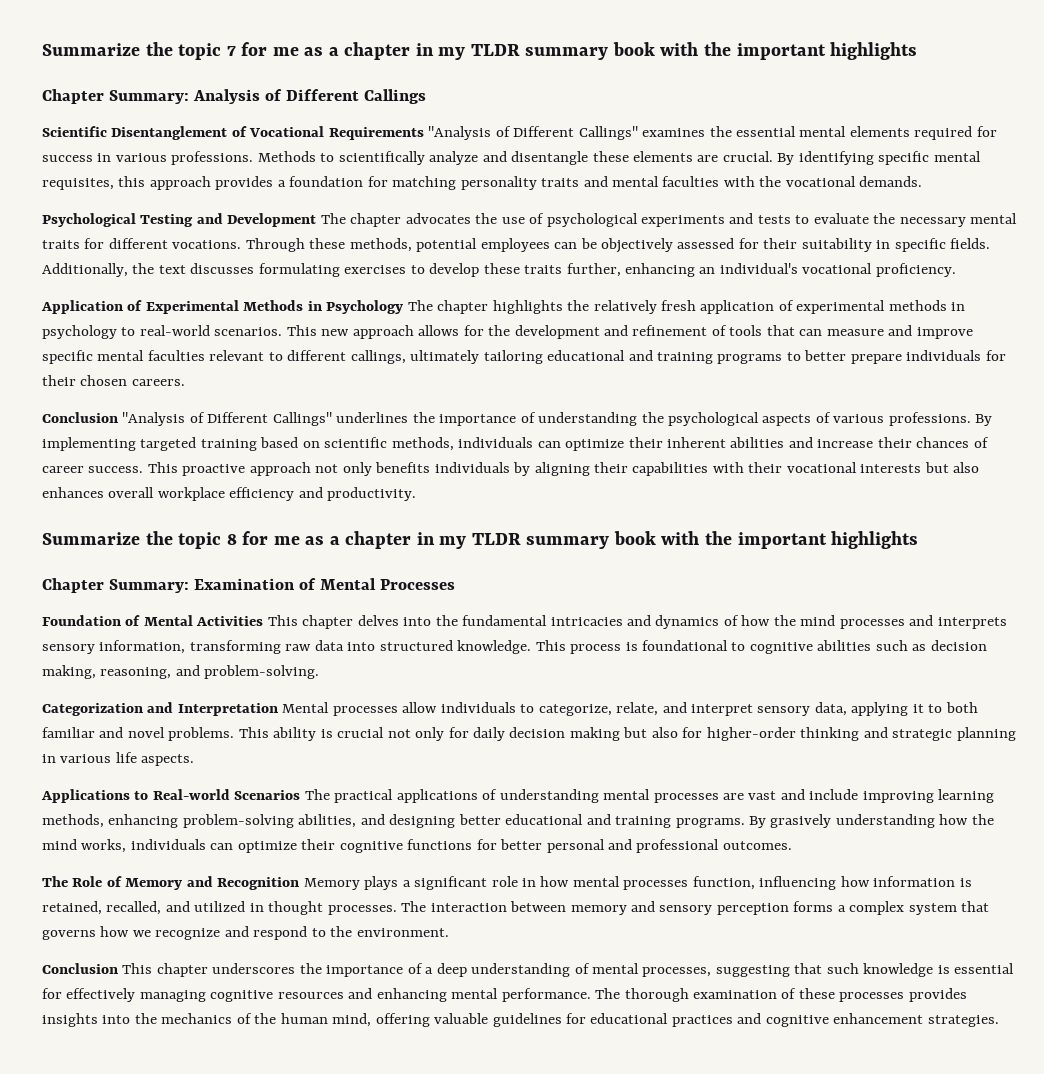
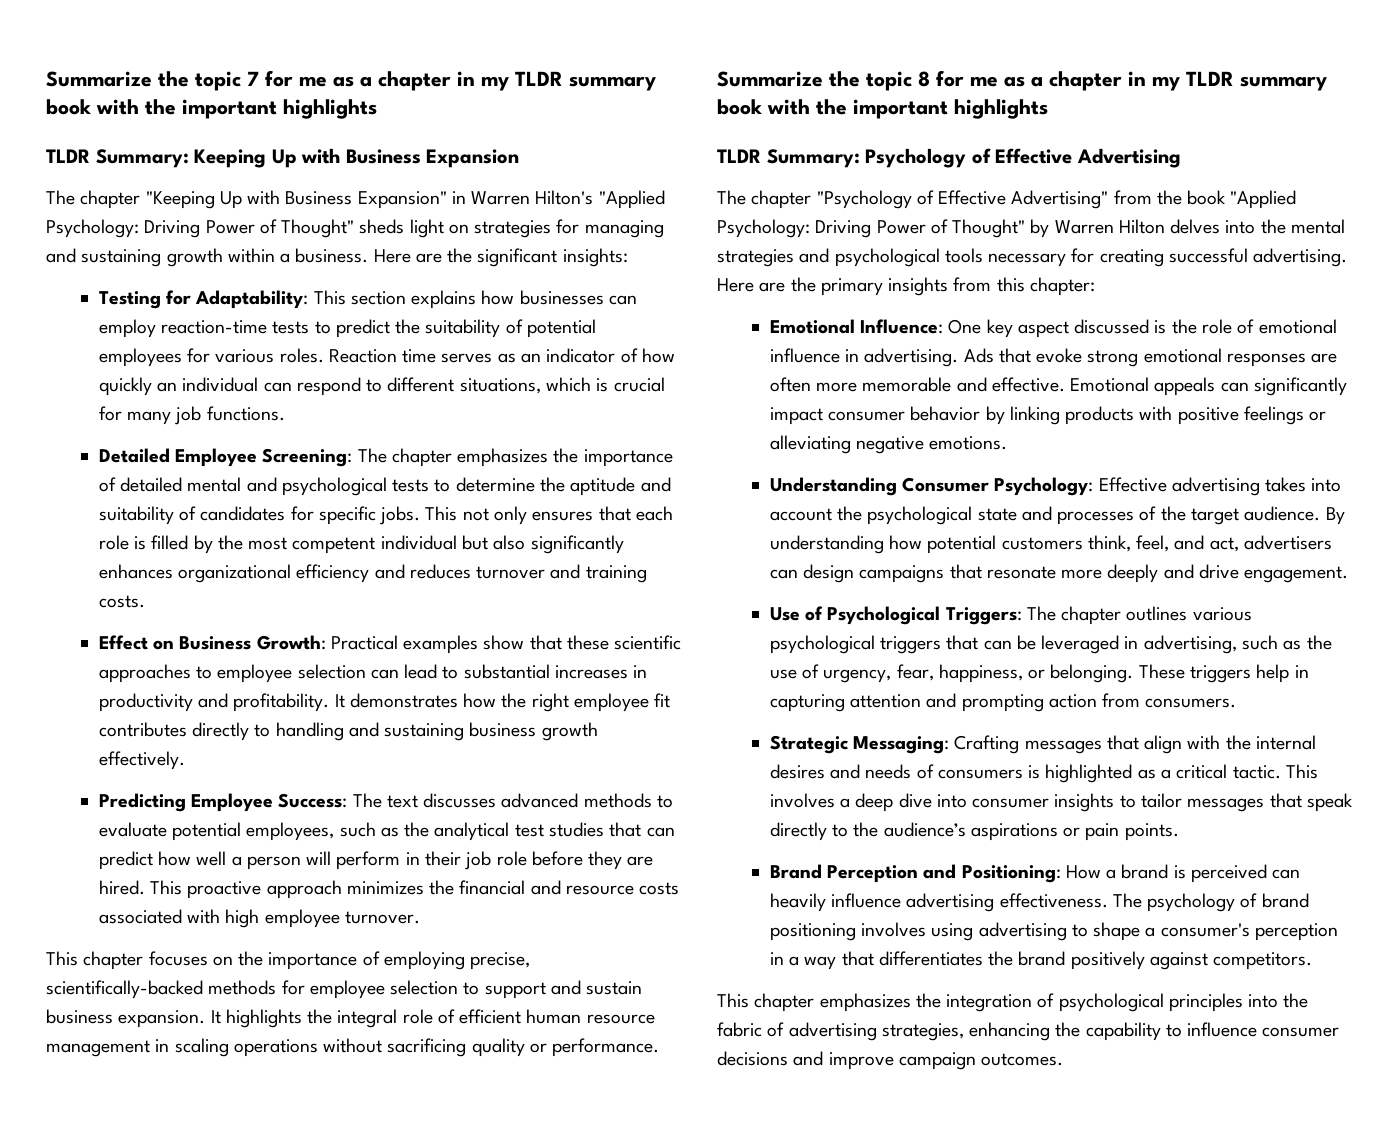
- Chapter Summary: Analysis of Different Callings
- Scientific Disentanglement of Vocational Requirements "Analysis of Different Callings" examines the essential mental elements required for success in various professions. Methods to scientifically analyze and disentangle these elements are crucial. By identifying specific mental requisites, this approach provides a foundation for matching personality traits and mental faculties with the vocational demands.
- Psychological Testing and Development The chapter advocates the use of psychological experiments and tests to evaluate the necessary mental traits for different vocations. Through these methods, potential employees can be objectively assessed for their suitability in specific fields. Additionally, the text discusses formulating exercises to develop these traits further, enhancing an individual's vocational proficiency.
- Application of Experimental Methods in Psychology The chapter highlights the relatively fresh application of experimental methods in psychology to real-world scenarios. This new approach allows for the development and refinement of tools that can measure and improve specific mental faculties relevant to different callings, ultimately tailoring educational and training programs to better prepare individuals for their chosen careers.
- Conclusion "Analysis of Different Callings" underlines the importance of understanding the psychological aspects of various professions. By implementing targeted training based on scientific methods, individuals can optimize their inherent abilities and increase their chances of career success. This proactive approach not only benefits individuals by aligning their capabilities with their vocational interests but also enhances overall workplace efficiency and productivity.
+ TLDR Summary: Keeping Up with Business Expansion
+ The chapter "Keeping Up with Business Expansion" in Warren Hilton's "Applied Psychology: Driving Power of Thought" sheds light on strategies for managing and sustaining growth within a business. Here are the significant insights:
+ Testing for Adaptability: This section explains how businesses can employ reaction-time tests to predict the suitability of potential employees for various roles. Reaction time serves as an indicator of how quickly an individual can respond to different situations, which is crucial for many job functions.
+ Detailed Employee Screening: The chapter emphasizes the importance of detailed mental and psychological tests to determine the aptitude and suitability of candidates for specific jobs. This not only ensures that each role is filled by the most competent individual but also significantly enhances organizational efficiency and reduces turnover and training costs.
+ Effect on Business Growth: Practical examples show that these scientific approaches to employee selection can lead to substantial increases in productivity and profitability. It demonstrates how the right employee fit contributes directly to handling and sustaining business growth effectively.
+ Predicting Employee Success: The text discusses advanced methods to evaluate potential employees, such as the analytical test studies that can predict how well a person will perform in their job role before they are hired. This proactive approach minimizes the financial and resource costs associated with high employee turnover.
+ This chapter focuses on the importance of employing precise, scientifically-backed methods for employee selection to support and sustain business expansion. It highlights the integral role of efficient human resource management in scaling operations without sacrificing quality or performance.
- Chapter Summary: Examination of Mental Processes
- Foundation of Mental Activities This chapter delves into the fundamental intricacies and dynamics of how the mind processes and interprets sensory information, transforming raw data into structured knowledge. This process is foundational to cognitive abilities such as decision making, reasoning, and problem-solving.
- Categorization and Interpretation Mental processes allow individuals to categorize, relate, and interpret sensory data, applying it to both familiar and novel problems. This ability is crucial not only for daily decision making but also for higher-order thinking and strategic planning in various life aspects.
- Applications to Real-world Scenarios The practical applications of understanding mental processes are vast and include improving learning methods, enhancing problem-solving abilities, and designing better educational and training programs. By grasively understanding how the mind works, individuals can optimize their cognitive functions for better personal and professional outcomes.
- The Role of Memory and Recognition Memory plays a significant role in how mental processes function, influencing how information is retained, recalled, and utilized in thought processes. The interaction between memory and sensory perception forms a complex system that governs how we recognize and respond to the environment.
- Conclusion This chapter underscores the importance of a deep understanding of mental processes, suggesting that such knowledge is essential for effectively managing cognitive resources and enhancing mental performance. The thorough examination of these processes provides insights into the mechanics of the human mind, offering valuable guidelines for educational practices and cognitive enhancement strategies.
+ TLDR Summary: Psychology of Effective Advertising
+ The chapter "Psychology of Effective Advertising" from the book "Applied Psychology: Driving Power of Thought" by Warren Hilton delves into the mental strategies and psychological tools necessary for creating successful advertising. Here are the primary insights from this chapter:
+ Emotional Influence: One key aspect discussed is the role of emotional influence in advertising. Ads that evoke strong emotional responses are often more memorable and effective. Emotional appeals can significantly impact consumer behavior by linking products with positive feelings or alleviating negative emotions.
+ Understanding Consumer Psychology: Effective advertising takes into account the psychological state and processes of the target audience. By understanding how potential customers think, feel, and act, advertisers can design campaigns that resonate more deeply and drive engagement.
+ Use of Psychological Triggers: The chapter outlines various psychological triggers that can be leveraged in advertising, such as the use of urgency, fear, happiness, or belonging. These triggers help in capturing attention and prompting action from consumers.
+ Strategic Messaging: Crafting messages that align with the internal desires and needs of consumers is highlighted as a critical tactic. This involves a deep dive into consumer insights to tailor messages that speak directly to the audience’s aspirations or pain points.
+ Brand Perception and Positioning: How a brand is perceived can heavily influence advertising effectiveness. The psychology of brand positioning involves using advertising to shape a consumer's perception in a way that differentiates the brand positively against competitors.
+ This chapter emphasizes the integration of psychological principles into the fabric of advertising strategies, enhancing the capability to influence consumer decisions and improve campaign outcomes.

